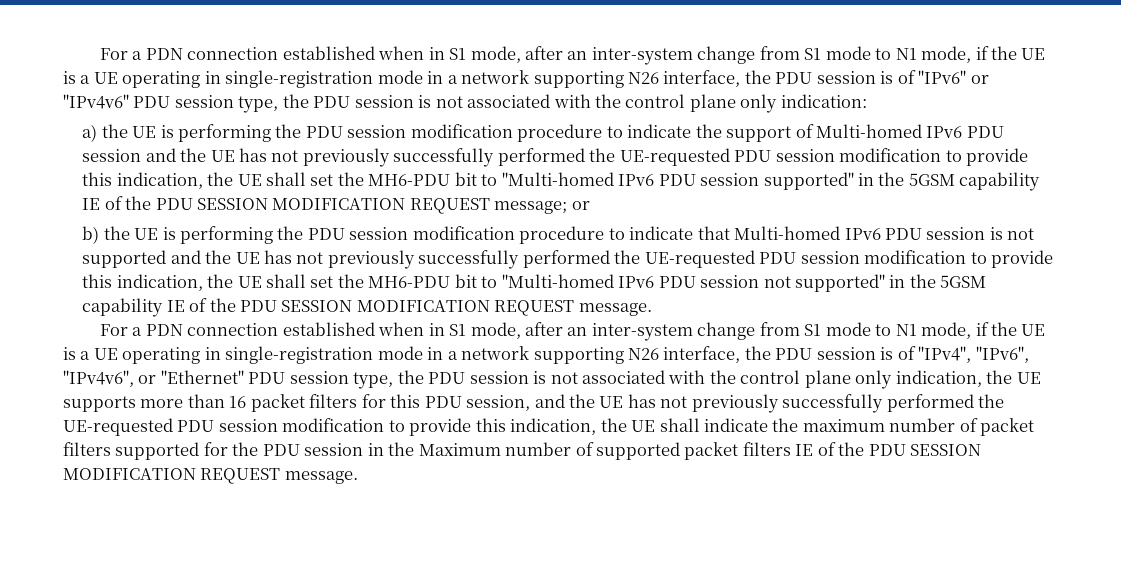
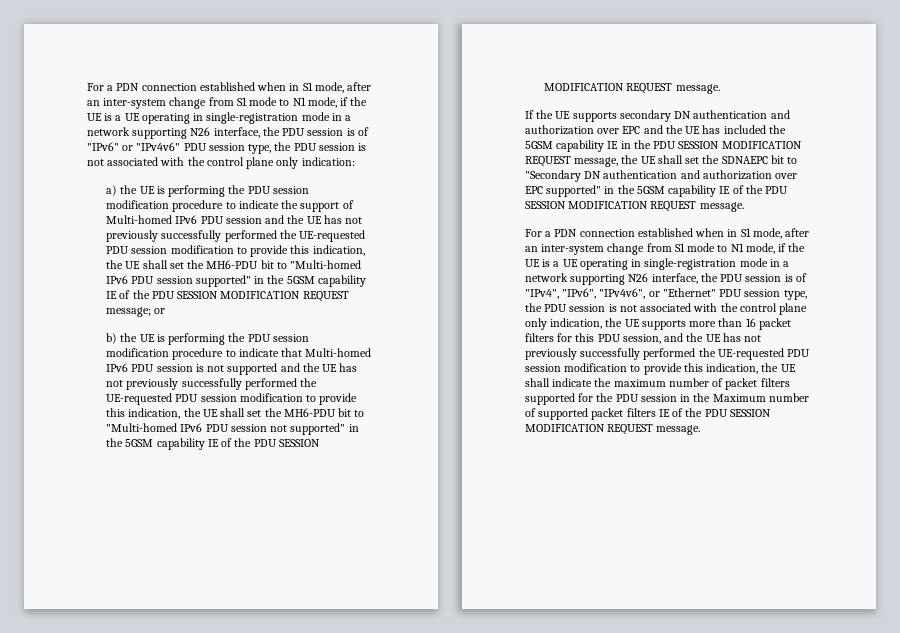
+ If the UE supports secondary DN authentication and authorization over EPC and the UE has included the 5GSM capability IE in the PDU SESSION MODIFICATION REQUEST message, the UE shall set the SDNAEPC bit to "Secondary DN authentication and authorization over EPC supported" in the 5GSM capability IE of the PDU SESSION MODIFICATION REQUEST message.

